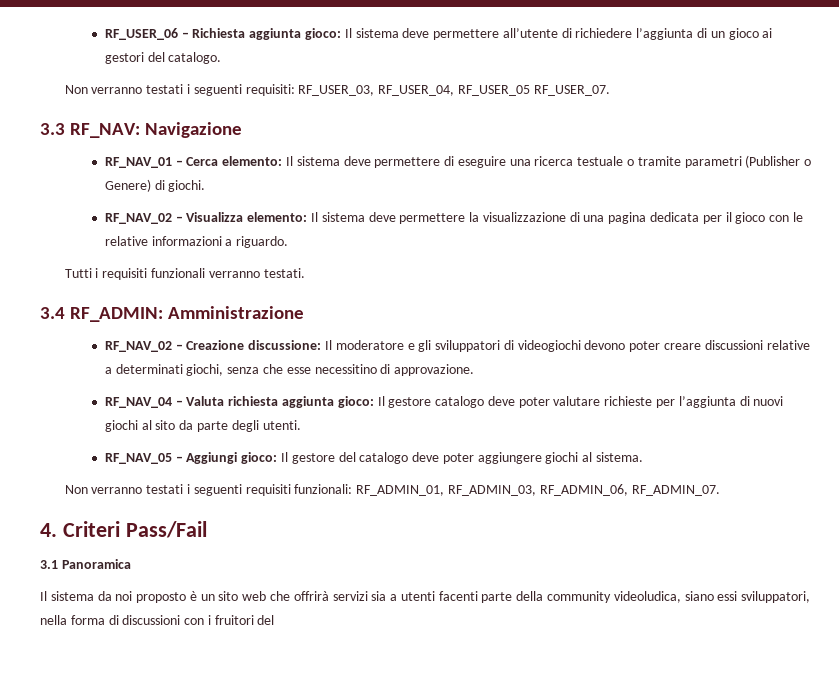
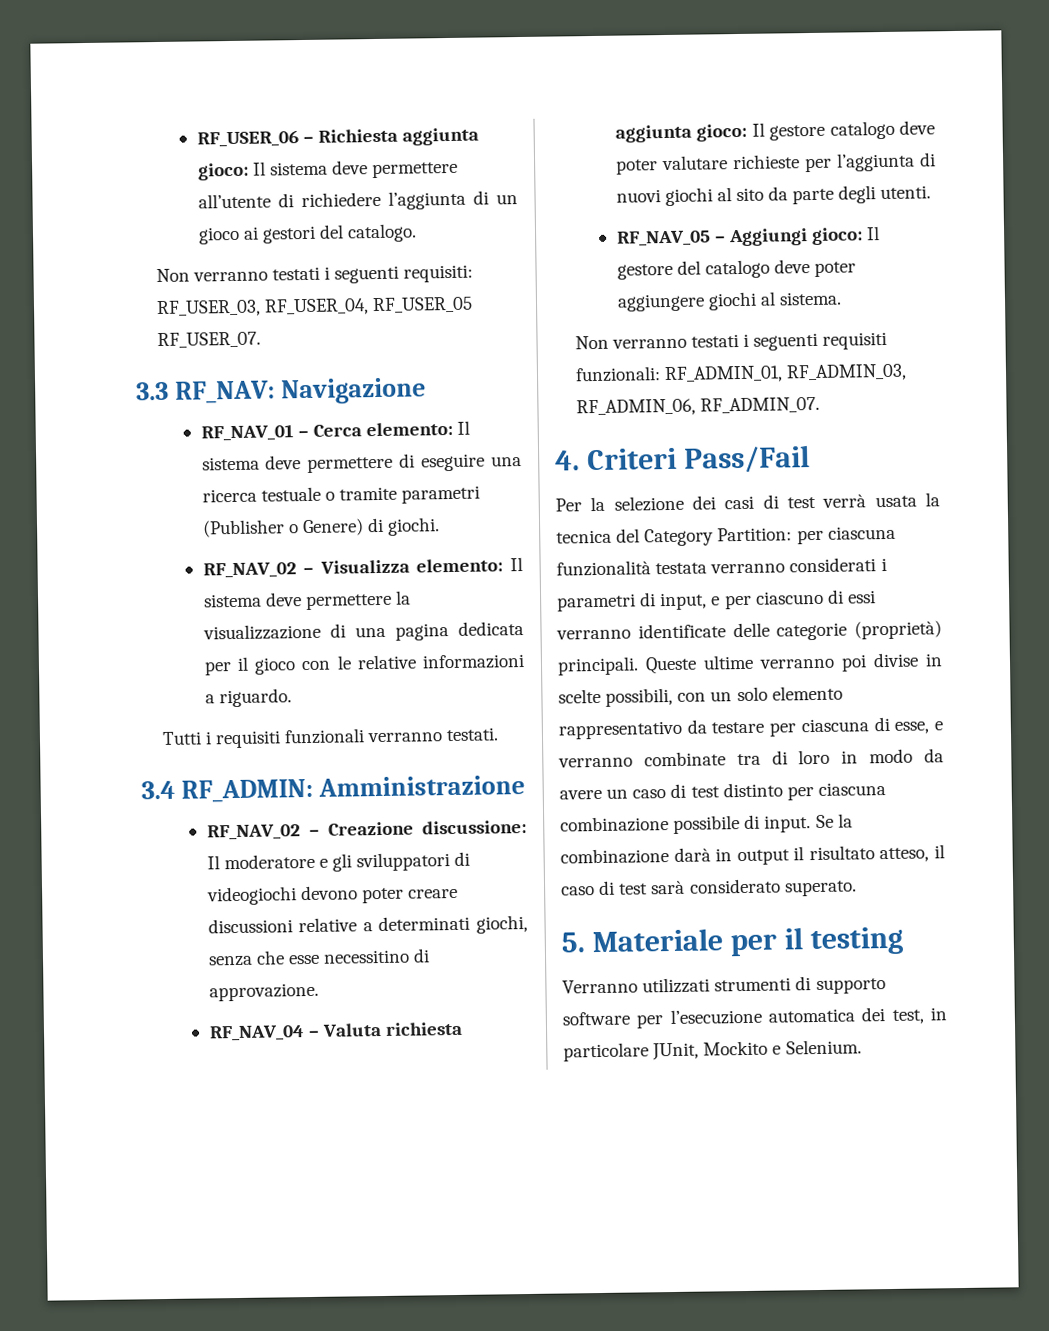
- 3.1 Panoramica
- Il sistema da noi proposto è un sito web che offrirà servizi sia a utenti facenti parte della community videoludica, siano essi sviluppatori, nella forma di discussioni con i fruitori del
+ Per la selezione dei casi di test verrà usata la tecnica del Category Partition: per ciascuna funzionalità testata verranno considerati i parametri di input, e per ciascuno di essi verranno identificate delle categorie (proprietà) principali. Queste ultime verranno poi divise in scelte possibili, con un solo elemento rappresentativo da testare per ciascuna di esse, e verranno combinate tra di loro in modo da avere un caso di test distinto per ciascuna combinazione possibile di input. Se la combinazione darà in output il risultato atteso, il caso di test sarà considerato superato.
+ 5. Materiale per il testing
+ Verranno utilizzati strumenti di supporto software per l’esecuzione automatica dei test, in particolare JUnit, Mockito e Selenium.

